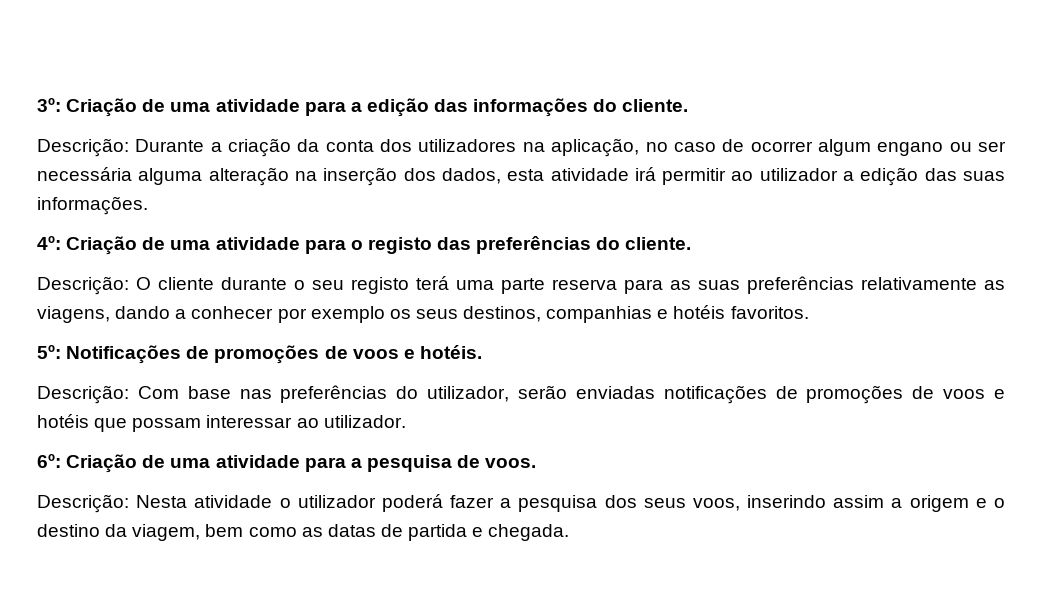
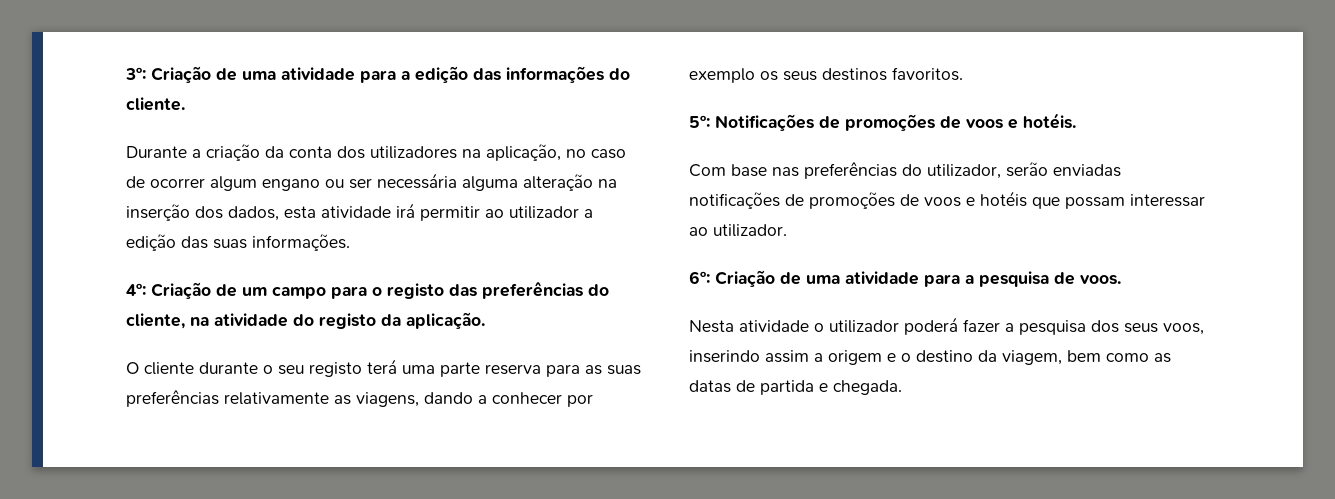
- Descrição: Durante a criação da conta dos utilizadores na aplicação, no caso de ocorrer algum engano ou ser necessária alguma alteração na inserção dos dados, esta atividade irá permitir ao utilizador a edição das suas informações.
+ Durante a criação da conta dos utilizadores na aplicação, no caso de ocorrer algum engano ou ser necessária alguma alteração na inserção dos dados, esta atividade irá permitir ao utilizador a edição das suas informações.
- 4º: Criação de uma atividade para o registo das preferências do cliente.
- Descrição: O cliente durante o seu registo terá uma parte reserva para as suas preferências relativamente as viagens, dando a conhecer por exemplo os seus destinos, companhias e hotéis favoritos.
+ 4º: Criação de um campo para o registo das preferências do cliente, na atividade do registo da aplicação.
+ O cliente durante o seu registo terá uma parte reserva para as suas preferências relativamente as viagens, dando a conhecer por exemplo os seus destinos favoritos.
- Descrição: Com base nas preferências do utilizador, serão enviadas notificações de promoções de voos e hotéis que possam interessar ao utilizador.
+ Com base nas preferências do utilizador, serão enviadas notificações de promoções de voos e hotéis que possam interessar ao utilizador.
- Descrição: Nesta atividade o utilizador poderá fazer a pesquisa dos seus voos, inserindo assim a origem e o destino da viagem, bem como as datas de partida e chegada.
+ Nesta atividade o utilizador poderá fazer a pesquisa dos seus voos, inserindo assim a origem e o destino da viagem, bem como as datas de partida e chegada.

